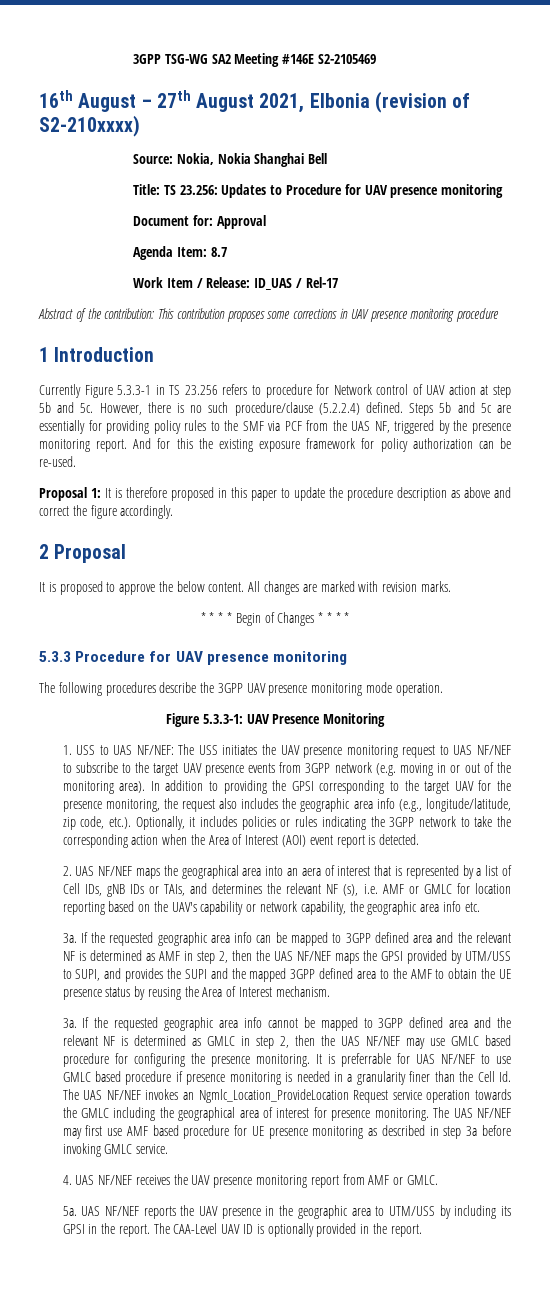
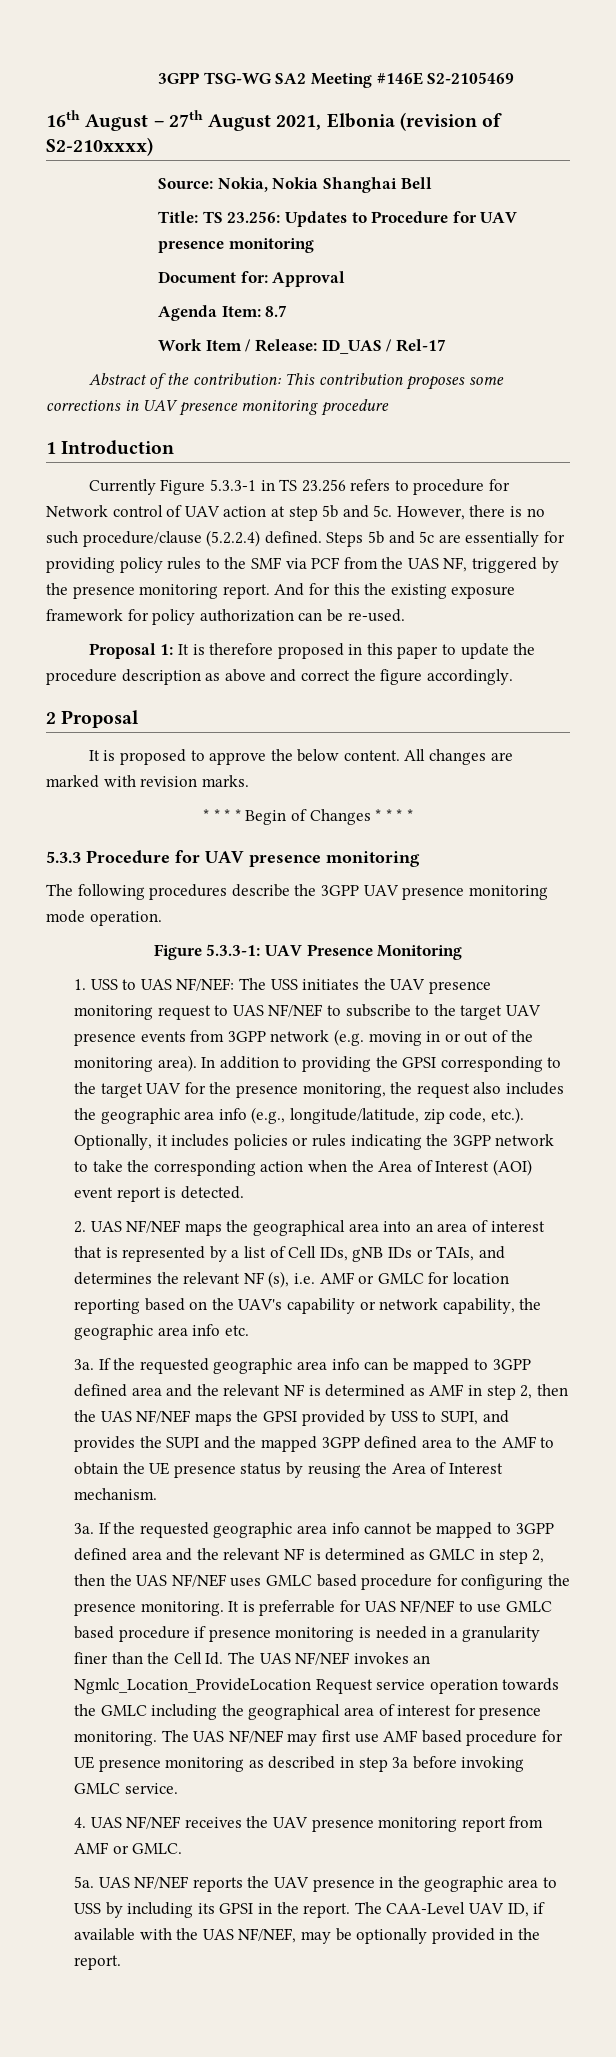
- 2. UAS NF/NEF maps the geographical area into an aera of interest that is represented by a list of Cell IDs, gNB IDs or TAIs, and determines the relevant NF (s), i.e. AMF or GMLC for location reporting based on the UAV's capability or network capability, the geographic area info etc.
+ 2. UAS NF/NEF maps the geographical area into an area of interest that is represented by a list of Cell IDs, gNB IDs or TAIs, and determines the relevant NF (s), i.e. AMF or GMLC for location reporting based on the UAV's capability or network capability, the geographic area info etc.
- If the requested geographic area info can be mapped to 3GPP defined area and the relevant NF is determined as AMF in step 2, then the UAS NF/NEF maps the GPSI provided by UTM/USS to SUPI, and provides the SUPI and the mapped 3GPP defined area to the AMF to obtain the UE presence status by reusing the Area of Interest mechanism.
+ If the requested geographic area info can be mapped to 3GPP defined area and the relevant NF is determined as AMF in step 2, then the UAS NF/NEF maps the GPSI provided by USS to SUPI, and provides the SUPI and the mapped 3GPP defined area to the AMF to obtain the UE presence status by reusing the Area of Interest mechanism.
- If the requested geographic area info cannot be mapped to 3GPP defined area and the relevant NF is determined as GMLC in step 2, then the UAS NF/NEF may use GMLC based procedure for configuring the presence monitoring.
+ If the requested geographic area info cannot be mapped to 3GPP defined area and the relevant NF is determined as GMLC in step 2, then the UAS NF/NEF uses GMLC based procedure for configuring the presence monitoring.
- UAS NF/NEF reports the UAV presence in the geographic area to UTM/USS by including its GPSI in the report.
+ UAS NF/NEF reports the UAV presence in the geographic area to USS by including its GPSI in the report.
- The CAA-Level UAV ID is optionally provided in the report.
+ The CAA-Level UAV ID, if available with the UAS NF/NEF, may be optionally provided in the report.

